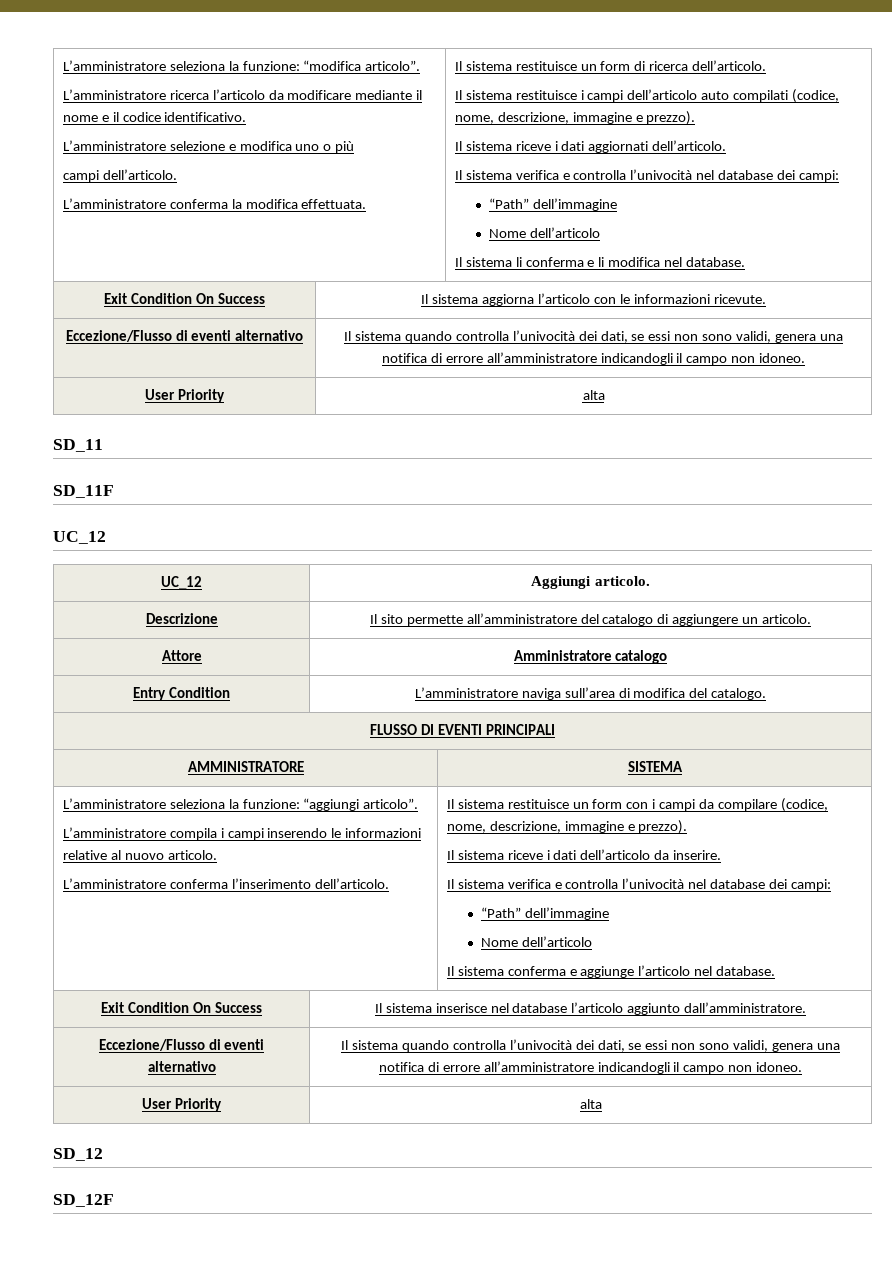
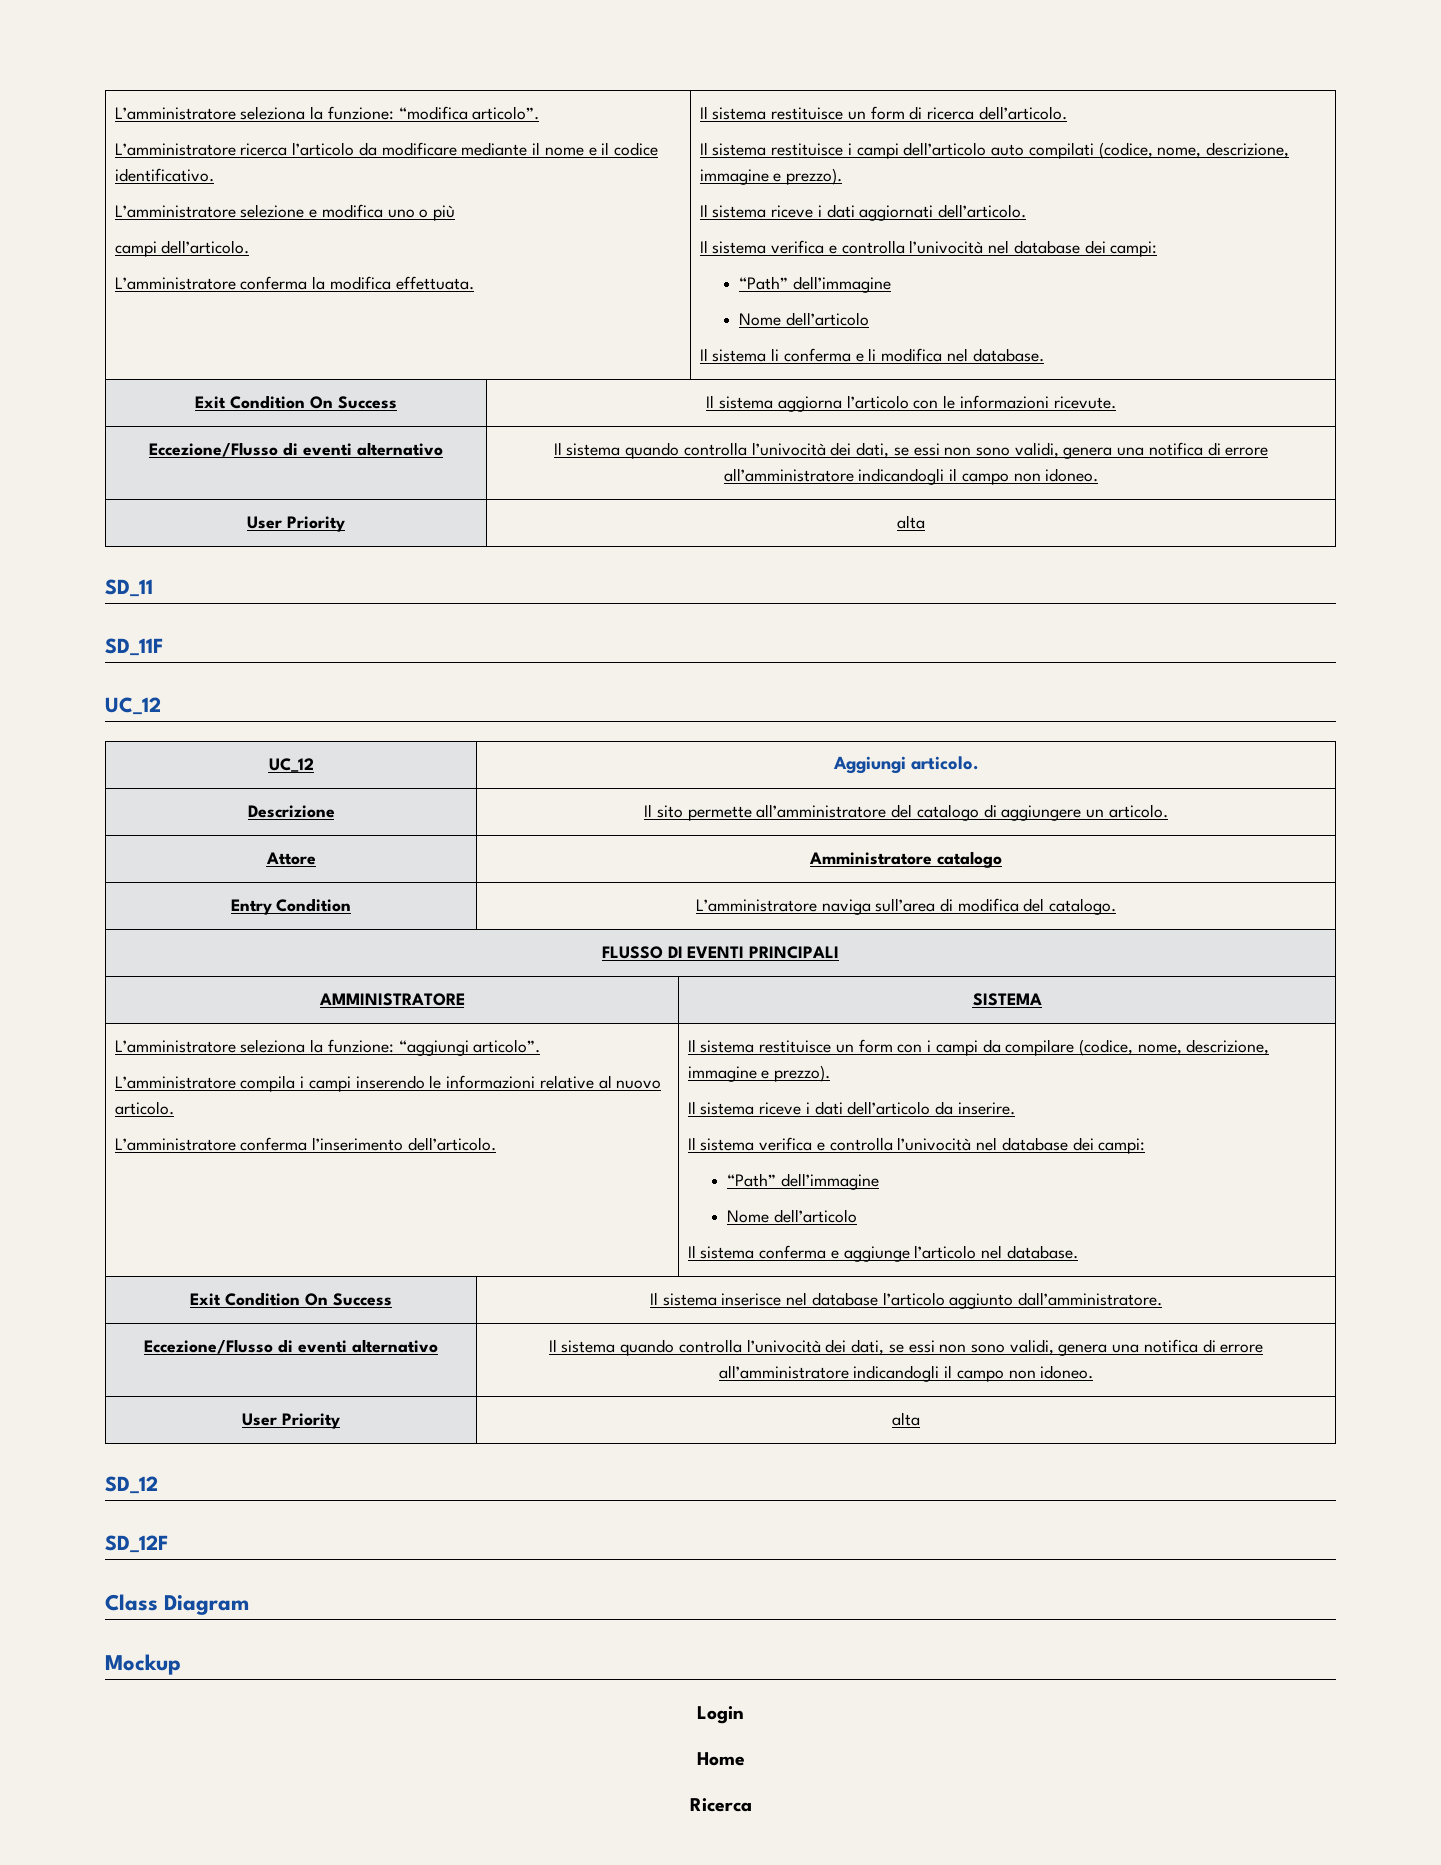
+ Class Diagram
+ Mockup
+ Login
+ Home
+ Ricerca

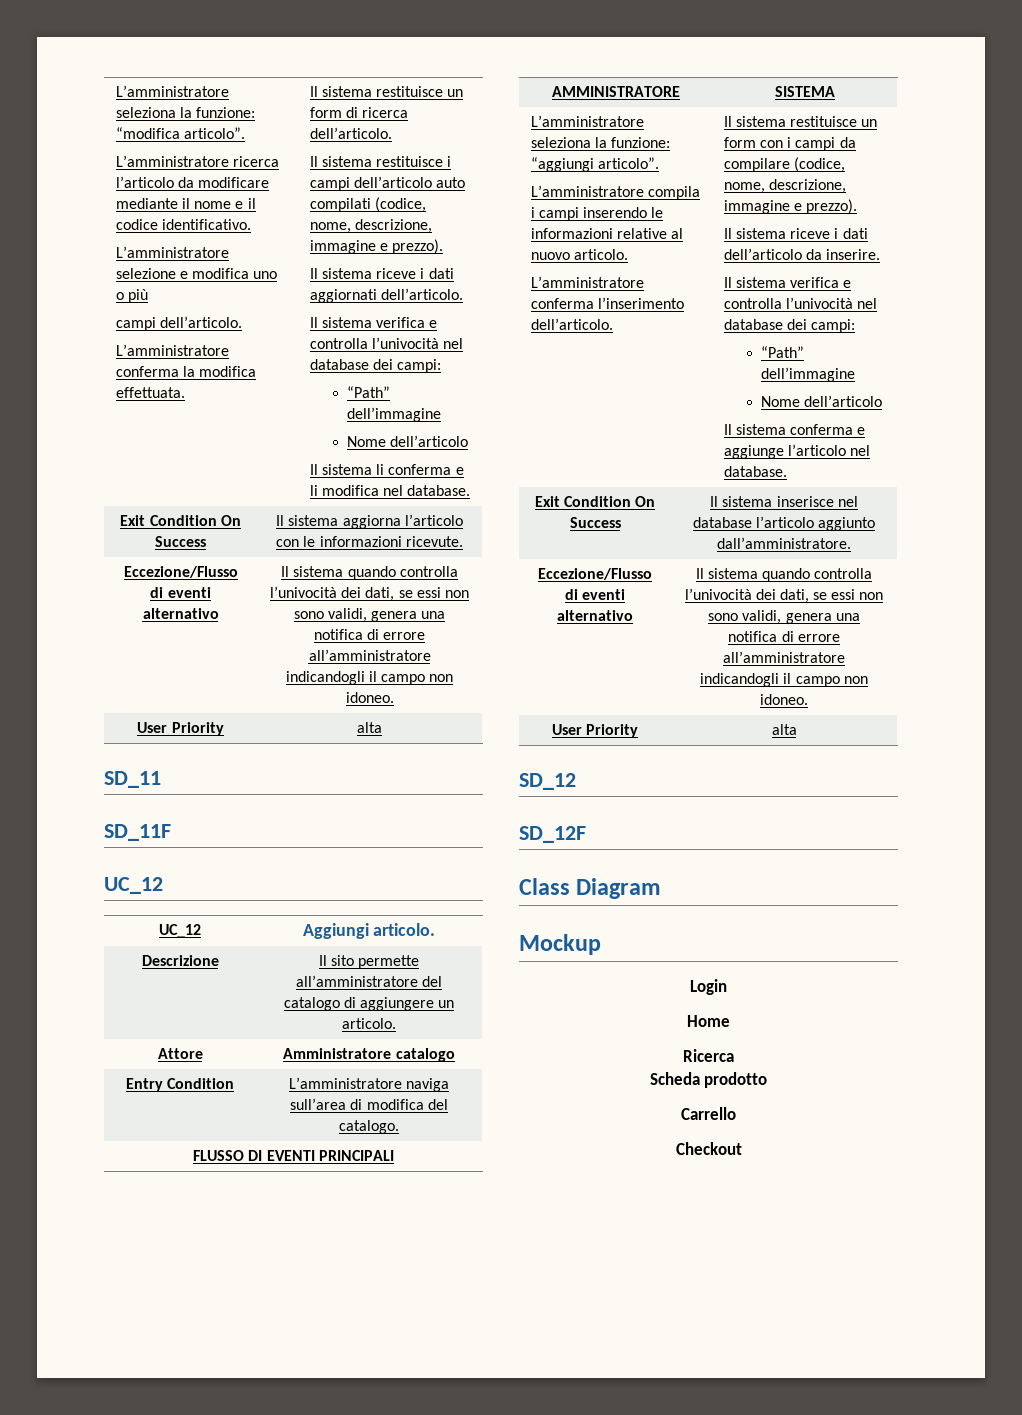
+ Scheda prodotto
+ Carrello
+ Checkout

